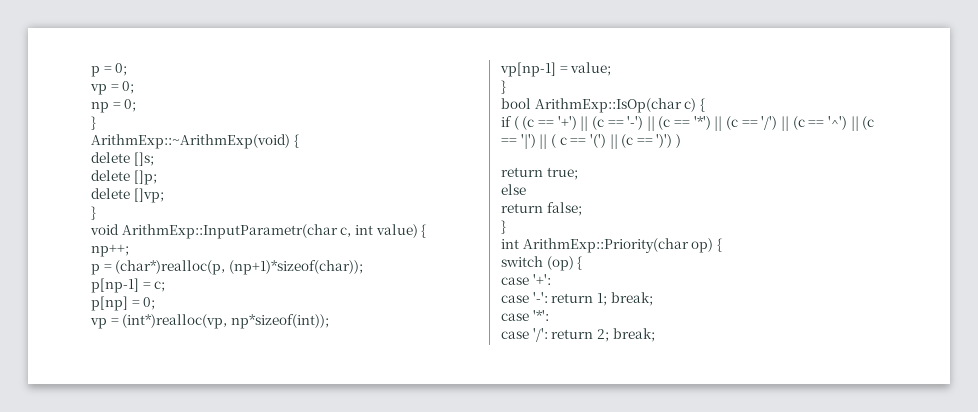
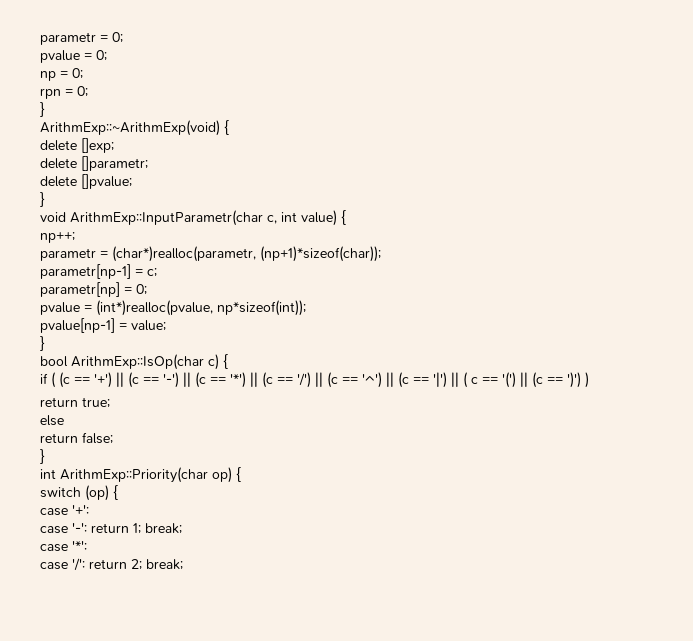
- p = 0;
- vp = 0;
+ parametr = 0;
+ pvalue = 0;
+ rpn = 0;
- delete []s;
- delete []p;
- delete []vp;
+ delete []exp;
+ delete []parametr;
+ delete []pvalue;
- p = (char*)realloc(p, (np+1)*sizeof(char));
+ parametr = (char*)realloc(parametr, (np+1)*sizeof(char));
- p[np-1] = c;
+ parametr[np-1] = c;
- p[np] = 0;
- vp = (int*)realloc(vp, np*sizeof(int));
+ parametr[np] = 0;
+ pvalue = (int*)realloc(pvalue, np*sizeof(int));
- vp[np-1] = value;
+ pvalue[np-1] = value;

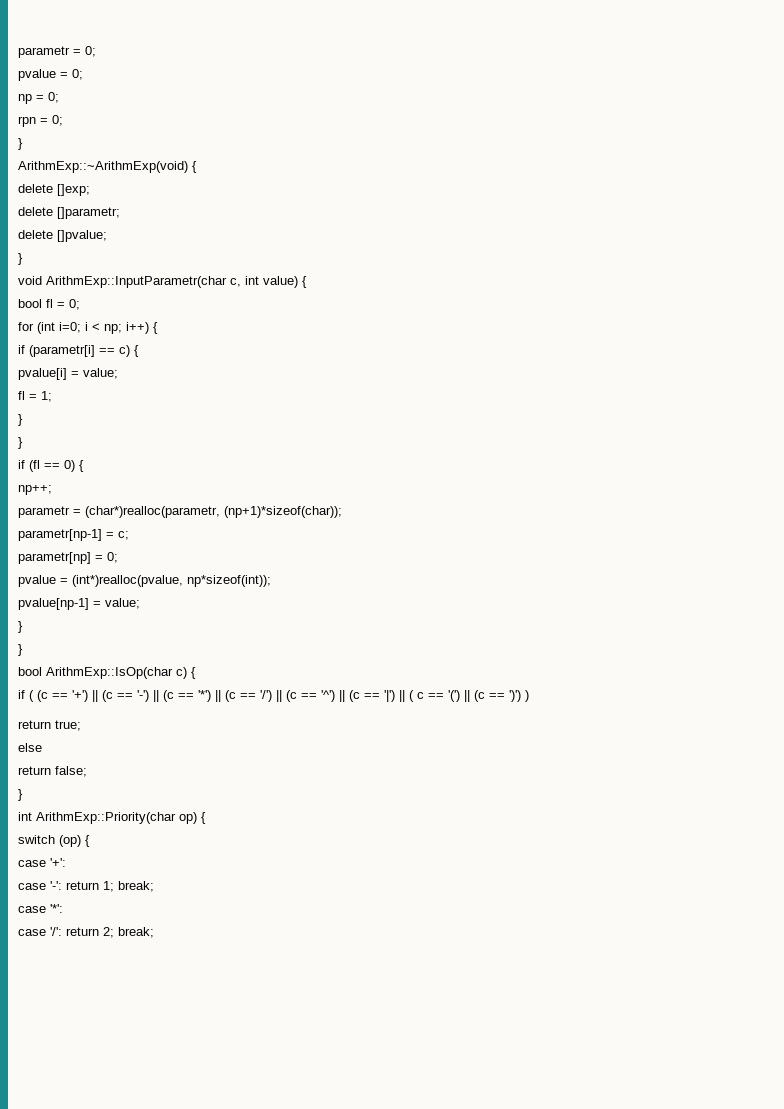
+ bool fl = 0;
+ for (int i=0; i < np; i++) {
+ if (parametr[i] == c) {
+ pvalue[i] = value;
+ fl = 1;
+ }
+ }
+ if (fl == 0) {
  pvalue[np-1] = value;
+ }

